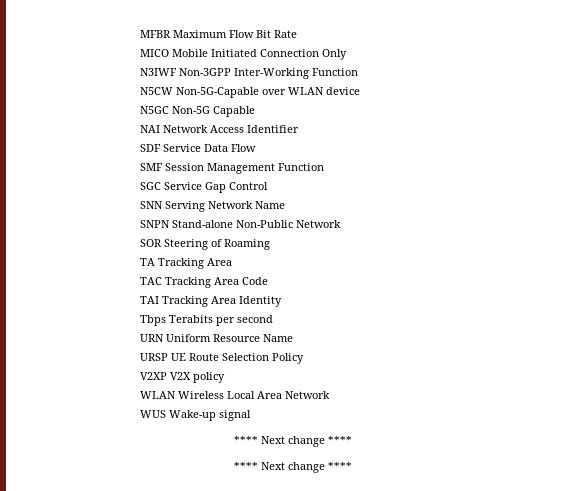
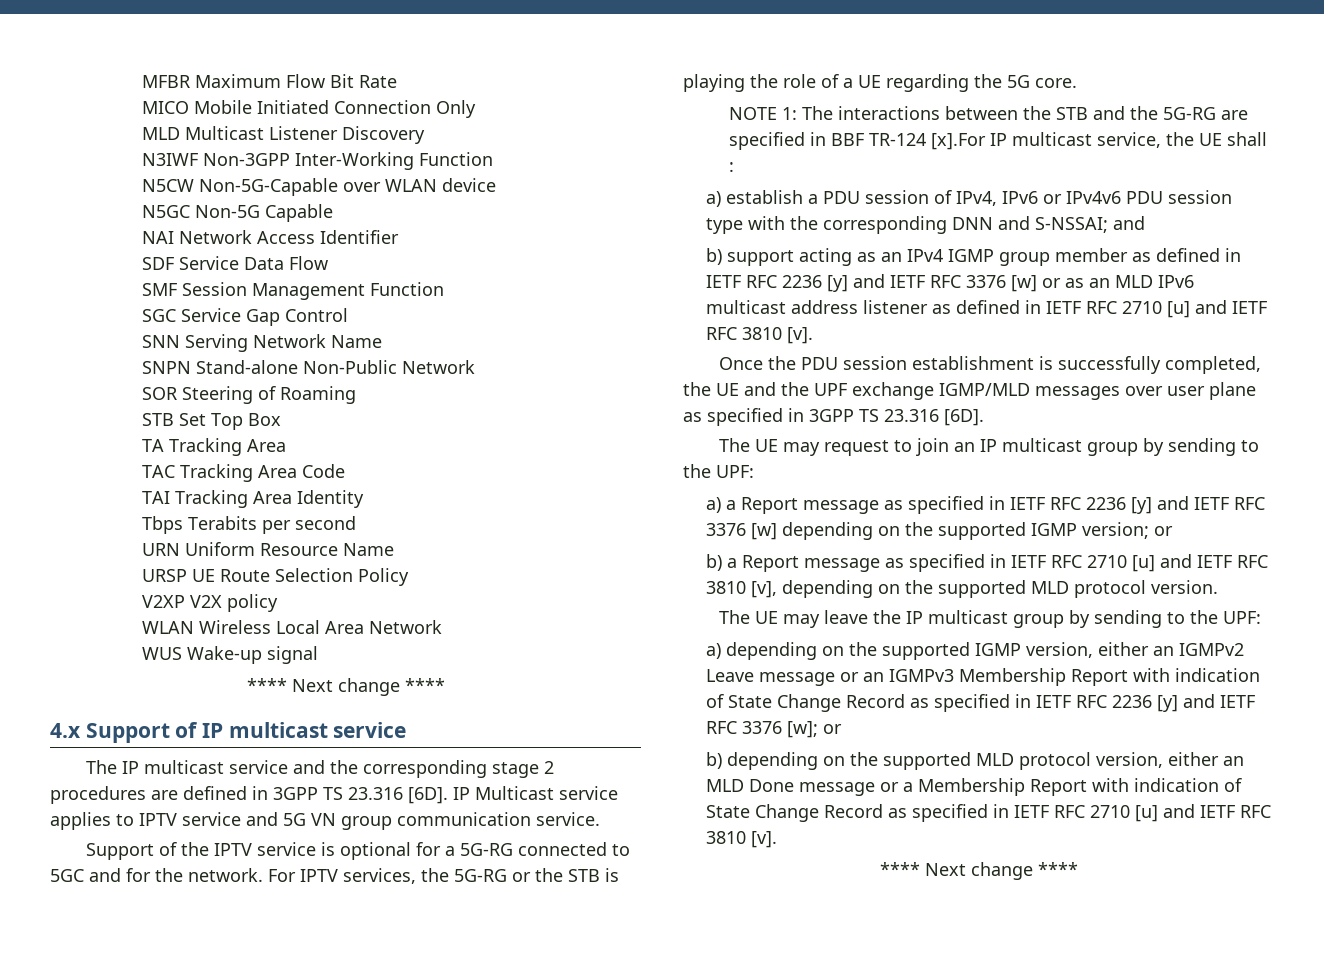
+ MLD Multicast Listener Discovery
+ STB Set Top Box
+ 4.x Support of IP multicast service
+ The IP multicast service and the corresponding stage 2 procedures are defined in 3GPP TS 23.316 [6D]. IP Multicast service applies to IPTV service and 5G VN group communication service.
+ Support of the IPTV service is optional for a 5G-RG connected to 5GC and for the network. For IPTV services, the 5G-RG or the STB is playing the role of a UE regarding the 5G core.
+ NOTE 1: The interactions between the STB and the 5G-RG are specified in BBF TR-124 [x].For IP multicast service, the UE shall :
+ a) establish a PDU session of IPv4, IPv6 or IPv4v6 PDU session type with the corresponding DNN and S-NSSAI; and
+ b) support acting as an IPv4 IGMP group member as defined in IETF RFC 2236 [y] and IETF RFC 3376 [w] or as an MLD IPv6 multicast address listener as defined in IETF RFC 2710 [u] and IETF RFC 3810 [v].
+ Once the PDU session establishment is successfully completed, the UE and the UPF exchange IGMP/MLD messages over user plane as specified in 3GPP TS 23.316 [6D].
+ The UE may request to join an IP multicast group by sending to the UPF:
+ a) a Report message as specified in IETF RFC 2236 [y] and IETF RFC 3376 [w] depending on the supported IGMP version; or
+ b) a Report message as specified in IETF RFC 2710 [u] and IETF RFC 3810 [v], depending on the supported MLD protocol version.
+ The UE may leave the IP multicast group by sending to the UPF:
+ a) depending on the supported IGMP version, either an IGMPv2 Leave message or an IGMPv3 Membership Report with indication of State Change Record as specified in IETF RFC 2236 [y] and IETF RFC 3376 [w]; or
+ b) depending on the supported MLD protocol version, either an MLD Done message or a Membership Report with indication of State Change Record as specified in IETF RFC 2710 [u] and IETF RFC 3810 [v].

